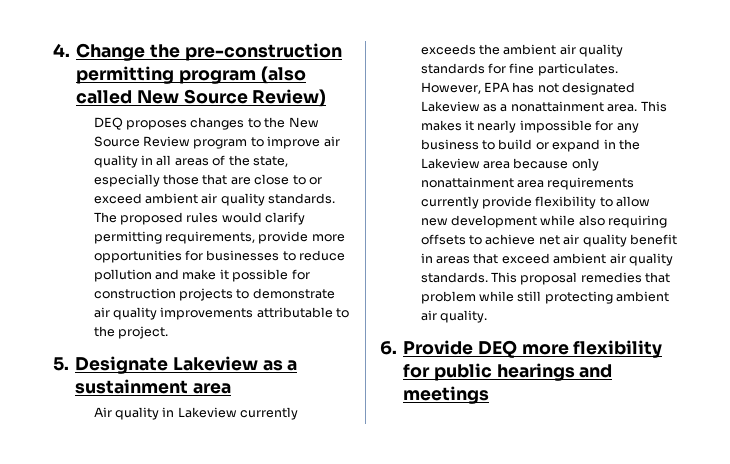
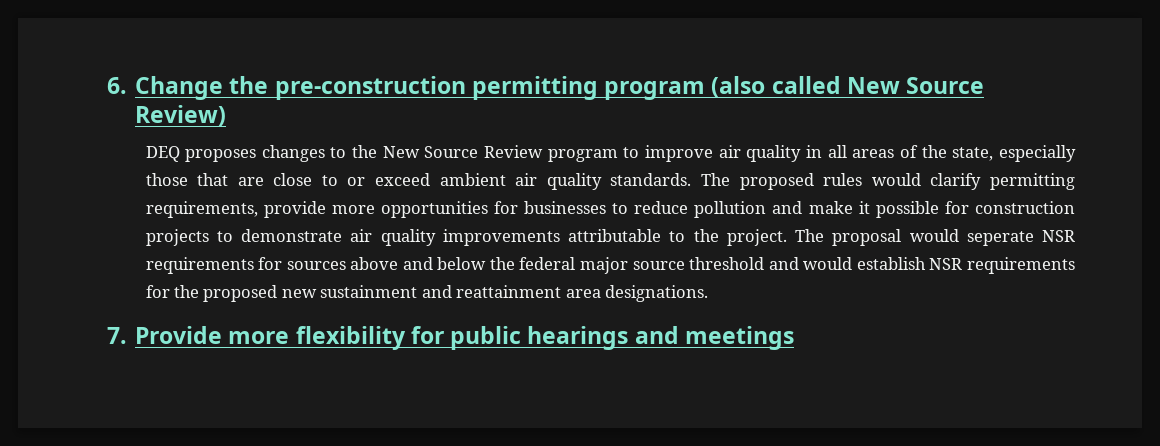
- 4. Change the pre-construction permitting program (also called New Source Review)
+ 6. Change the pre-construction permitting program (also called New Source Review)
- The proposed rules would clarify permitting requirements, provide more opportunities for businesses to reduce pollution and make it possible for construction projects to demonstrate air quality improvements attributable to the project.
- 5. Designate Lakeview as a sustainment area
- Air quality in Lakeview currently exceeds the ambient air quality standards for fine particulates. However, EPA has not designated Lakeview as a nonattainment area. This makes it nearly impossible for any business to build or expand in the Lakeview area because only nonattainment area requirements currently provide flexibility to allow new development while also requiring offsets to achieve net air quality benefit in areas that exceed ambient air quality standards. This proposal remedies that problem while still protecting ambient air quality.
- 6. Provide DEQ more flexibility for public hearings and meetings
+ The proposed rules would clarify permitting requirements, provide more opportunities for businesses to reduce pollution and make it possible for construction projects to demonstrate air quality improvements attributable to the project. The proposal would seperate NSR requirements for sources above and below the federal major source threshold and would establish NSR requirements for the proposed new sustainment and reattainment area designations.
+ 7. Provide more flexibility for public hearings and meetings

